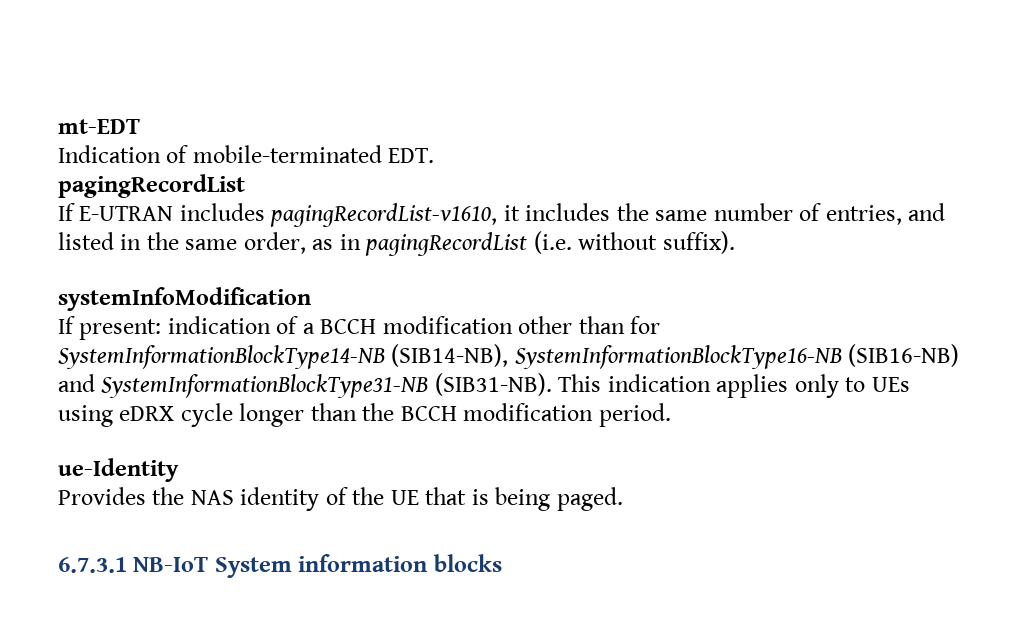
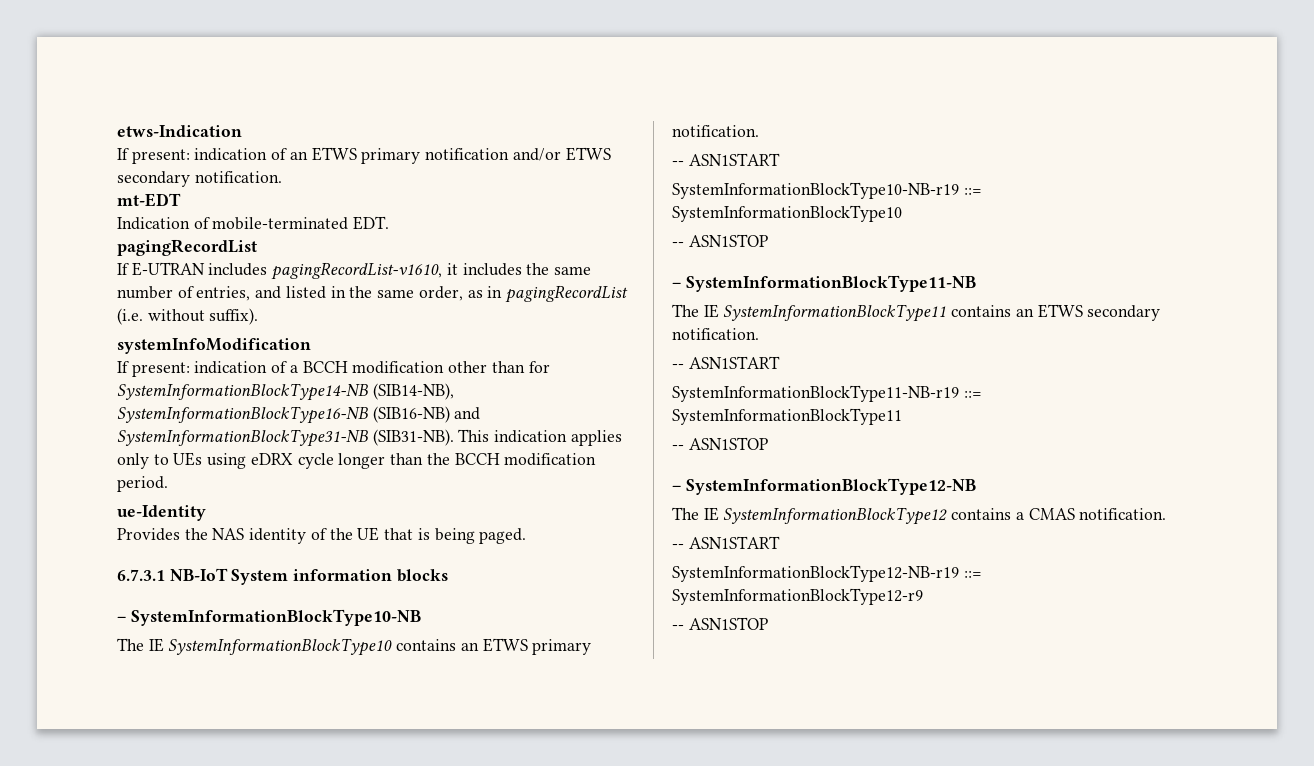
+ etws-Indication
+ If present: indication of an ETWS primary notification and/or ETWS secondary notification.
+ – SystemInformationBlockType10-NB
+ The IE SystemInformationBlockType10 contains an ETWS primary notification.
+ -- ASN1START
+ SystemInformationBlockType10-NB-r19 ::= SystemInformationBlockType10
+ -- ASN1STOP
+ – SystemInformationBlockType11-NB
+ The IE SystemInformationBlockType11 contains an ETWS secondary notification.
+ -- ASN1START
+ SystemInformationBlockType11-NB-r19 ::= SystemInformationBlockType11
+ -- ASN1STOP
+ – SystemInformationBlockType12-NB
+ The IE SystemInformationBlockType12 contains a CMAS notification.
+ -- ASN1START
+ SystemInformationBlockType12-NB-r19 ::= SystemInformationBlockType12-r9
+ -- ASN1STOP

